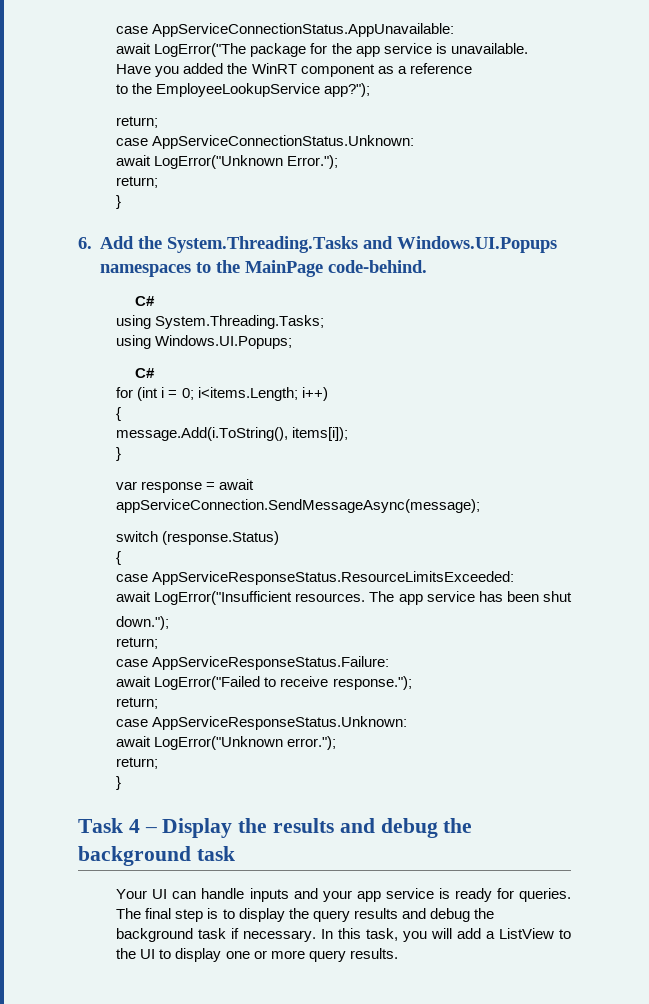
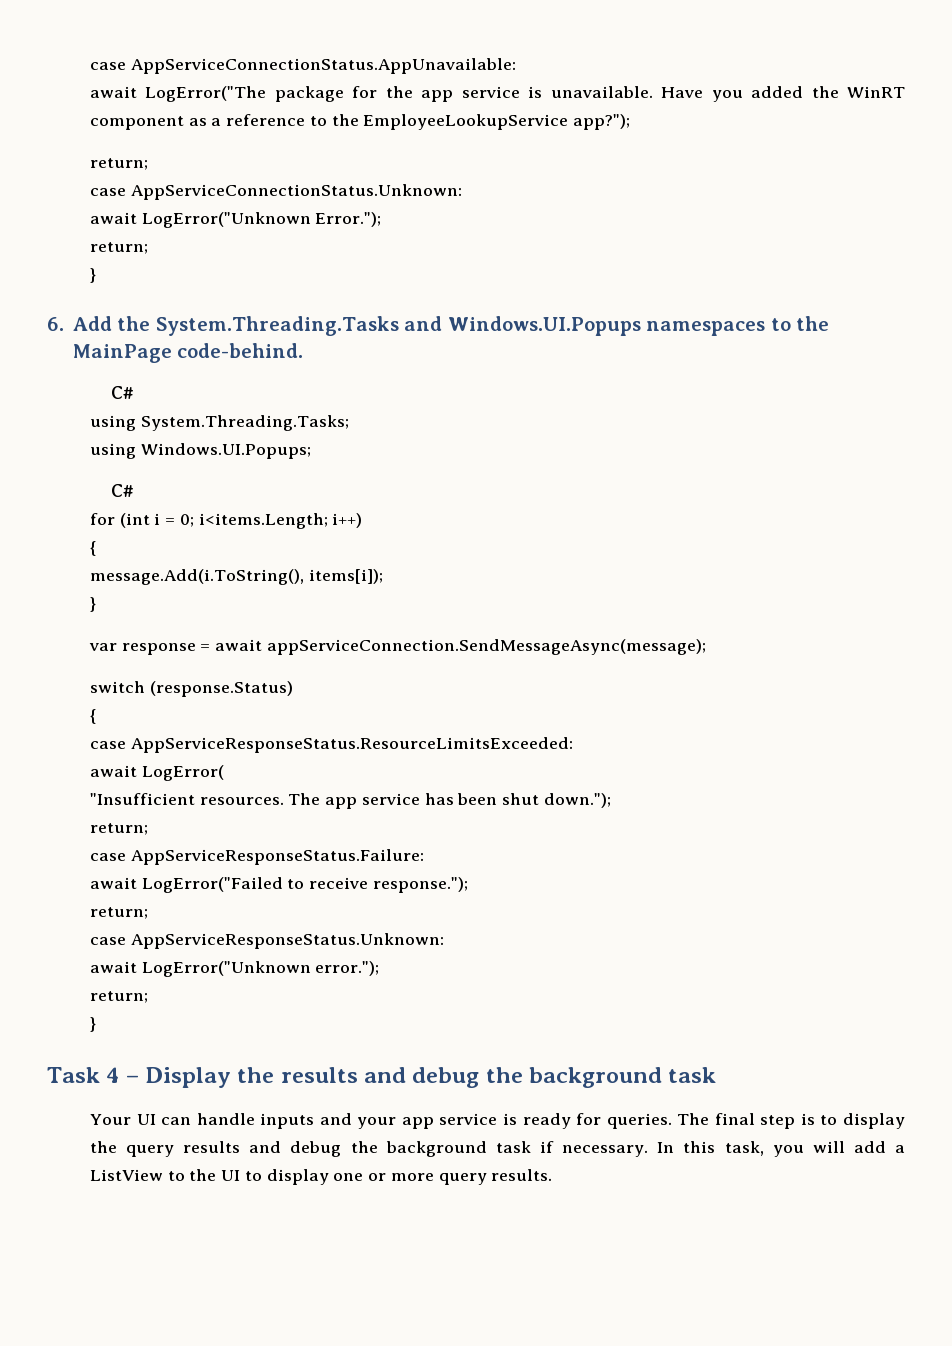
- await LogError("The package for the app service is unavailable.
- Have you added the WinRT component as a reference
- to the EmployeeLookupService app?");
+ await LogError("The package for the app service is unavailable. Have you added the WinRT component as a reference to the EmployeeLookupService app?");
- await LogError("Insufficient resources.
+ await LogError(
+ "Insufficient resources.
- The app service has been shut
- down.");
+ The app service has been shut down.");

